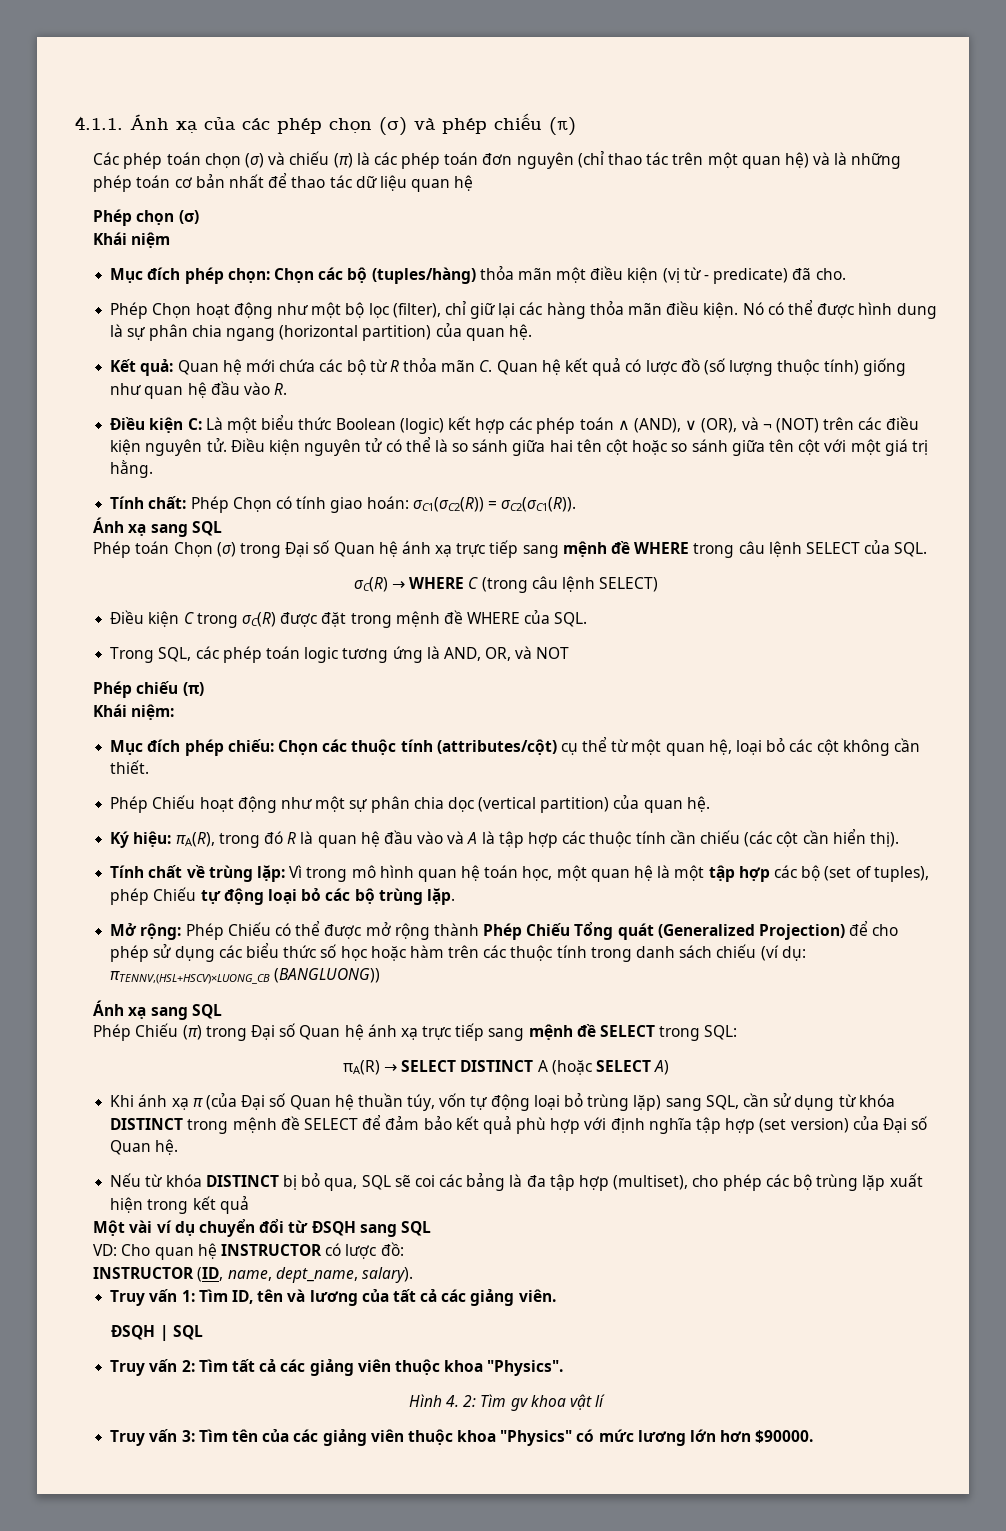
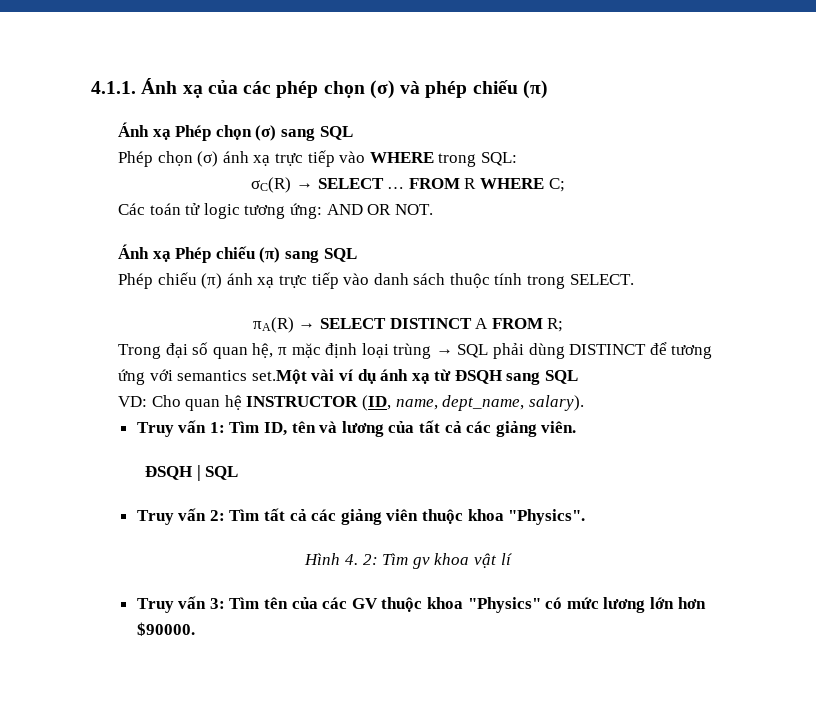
- Các phép toán chọn (σ) và chiếu (π) là các phép toán đơn nguyên (chỉ thao tác trên một quan hệ) và là những phép toán cơ bản nhất để thao tác dữ liệu quan hệ
- Phép chọn (σ)
- Khái niệm
- Mục đích phép chọn: Chọn các bộ (tuples/hàng) thỏa mãn một điều kiện (vị từ - predicate) đã cho.
- Phép Chọn hoạt động như một bộ lọc (filter), chỉ giữ lại các hàng thỏa mãn điều kiện. Nó có thể được hình dung là sự phân chia ngang (horizontal partition) của quan hệ.
- Kết quả: Quan hệ mới chứa các bộ từ R thỏa mãn C. Quan hệ kết quả có lược đồ (số lượng thuộc tính) giống như quan hệ đầu vào R.
- Điều kiện C: Là một biểu thức Boolean (logic) kết hợp các phép toán ∧ (AND), ∨ (OR), và ¬ (NOT) trên các điều kiện nguyên tử. Điều kiện nguyên tử có thể là so sánh giữa hai tên cột hoặc so sánh giữa tên cột với một giá trị hằng.
- Tính chất: Phép Chọn có tính giao hoán: σC1(σC2(R)) = σC2(σC1(R)).
- Ánh xạ sang SQL
- Phép toán Chọn (σ) trong Đại số Quan hệ ánh xạ trực tiếp sang mệnh đề WHERE trong câu lệnh SELECT của SQL.
- σC(R) → WHERE C (trong câu lệnh SELECT)
- Điều kiện C trong σC(R) được đặt trong mệnh đề WHERE của SQL.
- Trong SQL, các phép toán logic tương ứng là AND, OR, và NOT
- Phép chiếu (π)
- Khái niệm:
- Mục đích phép chiếu: Chọn các thuộc tính (attributes/cột) cụ thể từ một quan hệ, loại bỏ các cột không cần thiết.
- Phép Chiếu hoạt động như một sự phân chia dọc (vertical partition) của quan hệ.
- Ký hiệu: πA(R), trong đó R là quan hệ đầu vào và A là tập hợp các thuộc tính cần chiếu (các cột cần hiển thị).
- Tính chất về trùng lặp: Vì trong mô hình quan hệ toán học, một quan hệ là một tập hợp các bộ (set of tuples), phép Chiếu tự động loại bỏ các bộ trùng lặp.
- Mở rộng: Phép Chiếu có thể được mở rộng thành Phép Chiếu Tổng quát (Generalized Projection) để cho phép sử dụng các biểu thức số học hoặc hàm trên các thuộc tính trong danh sách chiếu (ví dụ: πTENNV,(HSL+HSCV)×LUONG_CB (BANGLUONG))
- Ánh xạ sang SQL
- Phép Chiếu (π) trong Đại số Quan hệ ánh xạ trực tiếp sang mệnh đề SELECT trong SQL:
+ Ánh xạ Phép chọn (σ) sang SQL
+ Phép chọn (σ) ánh xạ trực tiếp vào WHERE trong SQL:
+ σC(R) → SELECT … FROM R WHERE C;
+ Các toán tử logic tương ứng: AND OR NOT.
+ Ánh xạ Phép chiếu (π) sang SQL
+ Phép chiếu (π) ánh xạ trực tiếp vào danh sách thuộc tính trong SELECT.
- πA(R) → SELECT DISTINCT A (hoặc SELECT A)
- Khi ánh xạ π (của Đại số Quan hệ thuần túy, vốn tự động loại bỏ trùng lặp) sang SQL, cần sử dụng từ khóa DISTINCT trong mệnh đề SELECT để đảm bảo kết quả phù hợp với định nghĩa tập hợp (set version) của Đại số Quan hệ.
- Nếu từ khóa DISTINCT bị bỏ qua, SQL sẽ coi các bảng là đa tập hợp (multiset), cho phép các bộ trùng lặp xuất hiện trong kết quả
- Một vài ví dụ chuyển đổi từ ĐSQH sang SQL
+ πA(R) → SELECT DISTINCT A FROM R;
+ Trong đại số quan hệ, π mặc định loại trùng → SQL phải dùng DISTINCT để tương ứng với semantics set.Một vài ví dụ ánh xạ từ ĐSQH sang SQL
- VD: Cho quan hệ INSTRUCTOR có lược đồ:
- INSTRUCTOR (ID, name, dept_name, salary).
+ VD: Cho quan hệ INSTRUCTOR (ID, name, dept_name, salary).
- Truy vấn 3: Tìm tên của các giảng viên thuộc khoa "Physics" có mức lương lớn hơn $90000.
+ Truy vấn 3: Tìm tên của các GV thuộc khoa "Physics" có mức lương lớn hơn $90000.

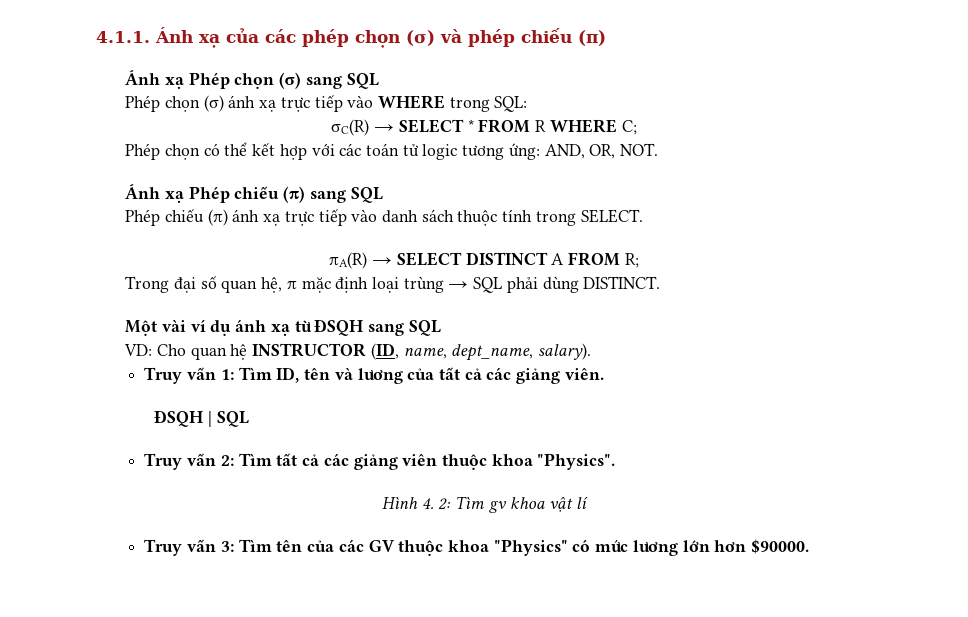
- σC(R) → SELECT … FROM R WHERE C;
+ σC(R) → SELECT * FROM R WHERE C;
- Các toán tử logic tương ứng: AND OR NOT.
+ Phép chọn có thể kết hợp với các toán tử logic tương ứng: AND, OR, NOT.
- Trong đại số quan hệ, π mặc định loại trùng → SQL phải dùng DISTINCT để tương ứng với semantics set.Một vài ví dụ ánh xạ từ ĐSQH sang SQL
+ Trong đại số quan hệ, π mặc định loại trùng → SQL phải dùng DISTINCT.
+ Một vài ví dụ ánh xạ từ ĐSQH sang SQL

